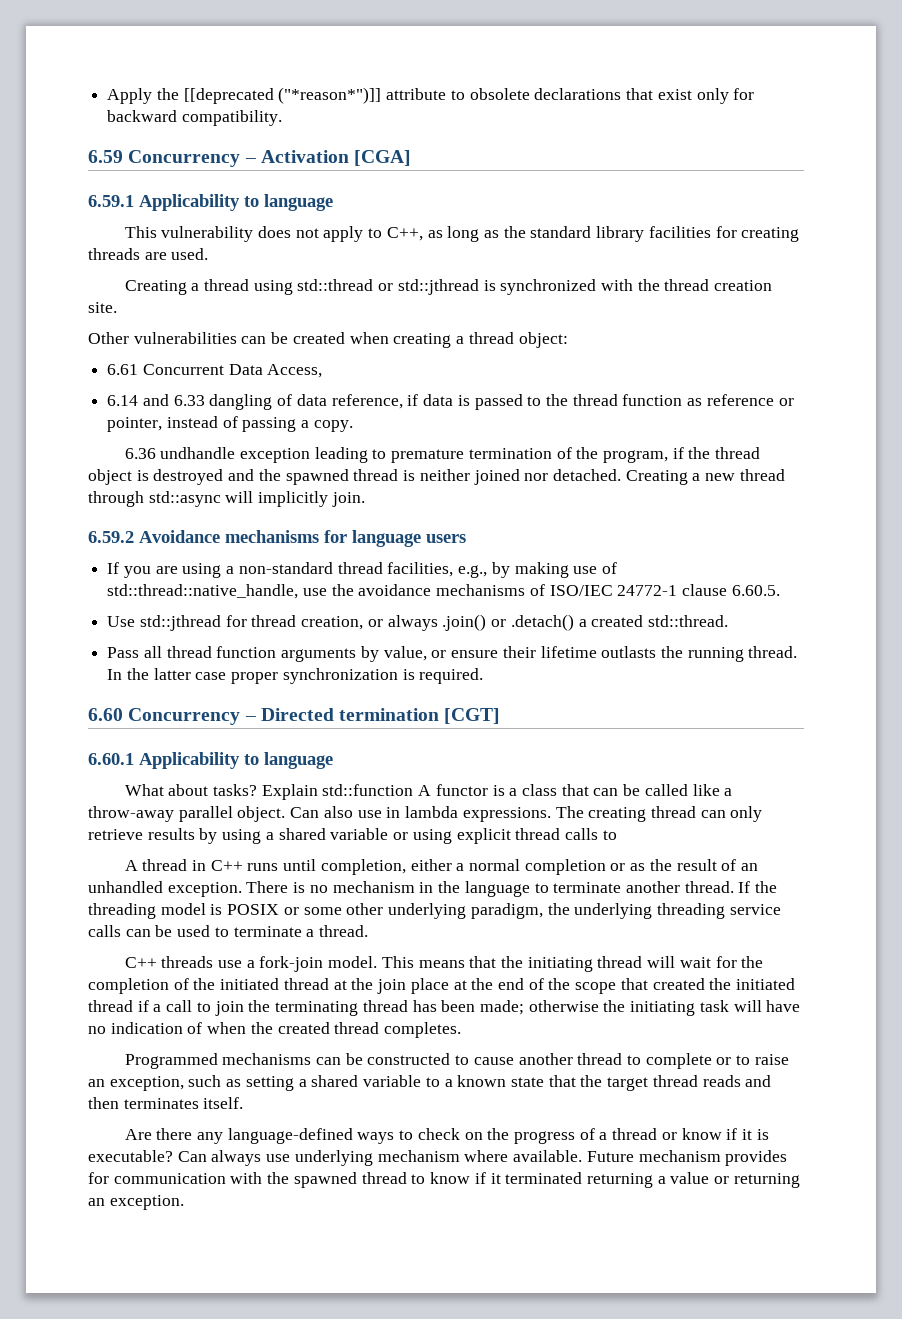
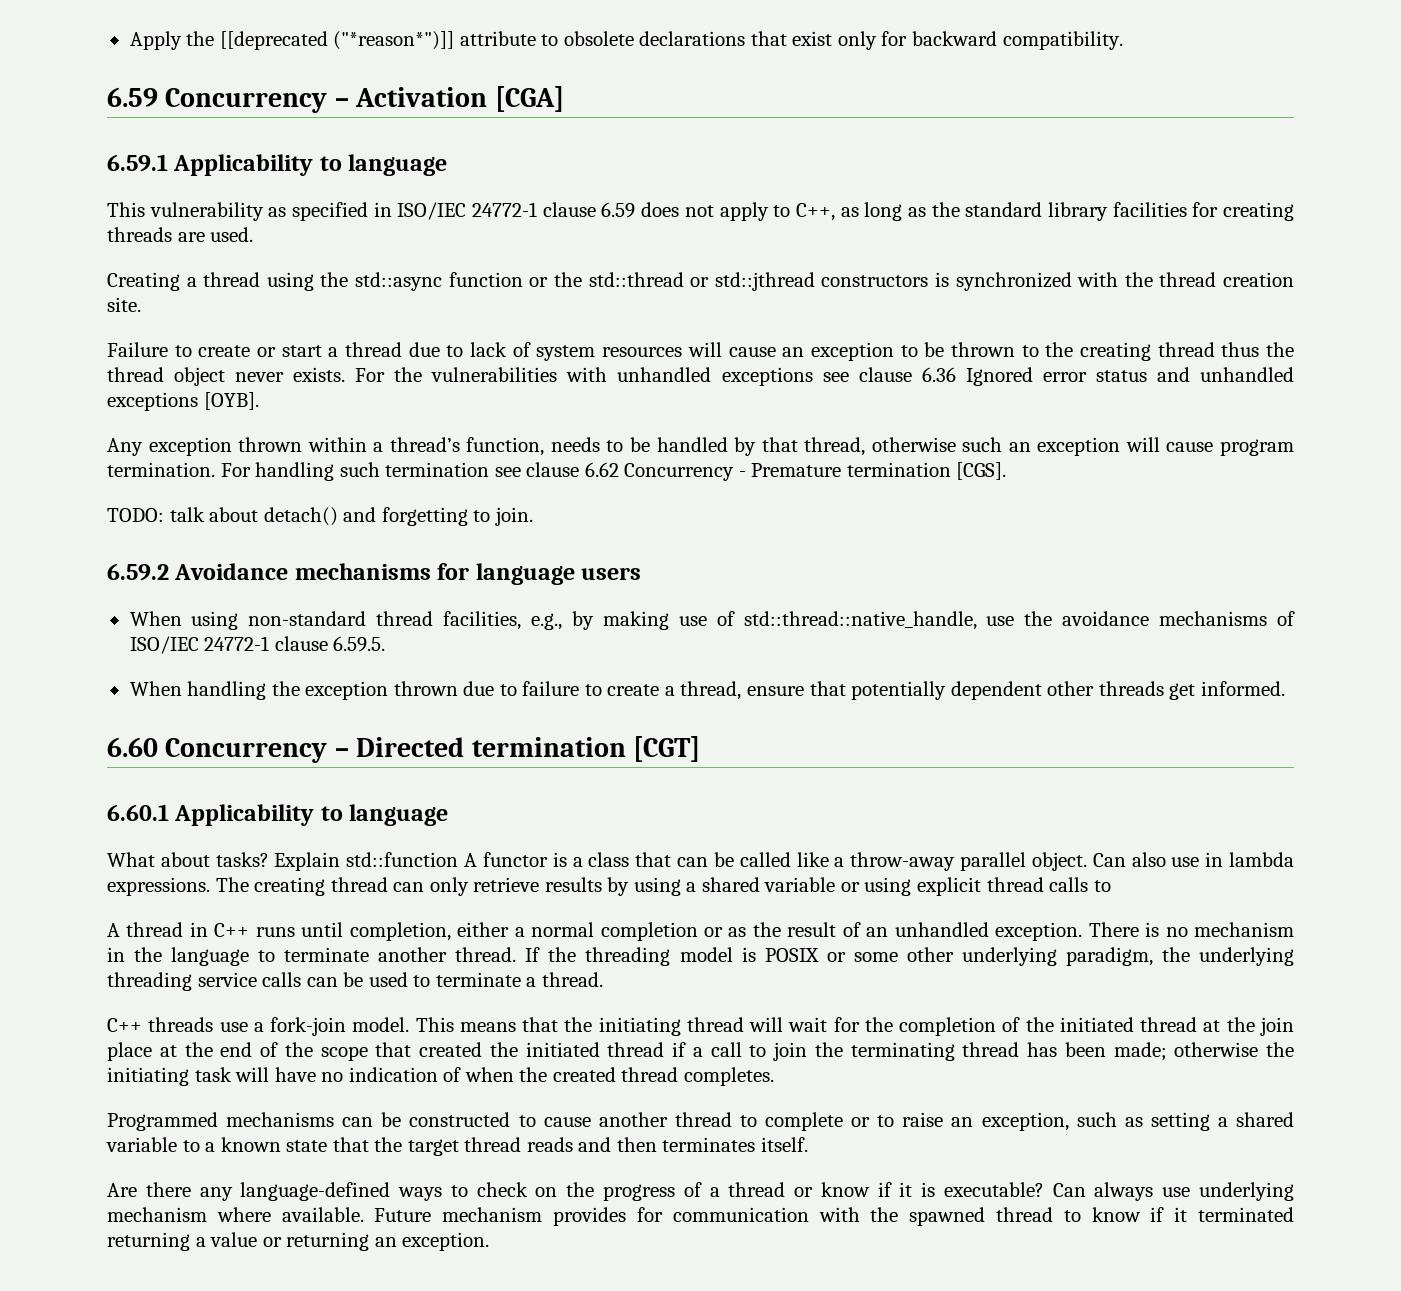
- This vulnerability does not apply to C++, as long as the standard library facilities for creating threads are used.
+ This vulnerability as specified in ISO/IEC 24772-1 clause 6.59 does not apply to C++, as long as the standard library facilities for creating threads are used.
- Creating a thread using std::thread or std::jthread is synchronized with the thread creation site.
+ Creating a thread using the std::async function or the std::thread or std::jthread constructors is synchronized with the thread creation site.
- Other vulnerabilities can be created when creating a thread object:
- 6.61 Concurrent Data Access,
- 6.14 and 6.33 dangling of data reference, if data is passed to the thread function as reference or pointer, instead of passing a copy.
- 6.36 undhandle exception leading to premature termination of the program, if the thread object is destroyed and the spawned thread is neither joined nor detached. Creating a new thread through std::async will implicitly join.
+ Failure to create or start a thread due to lack of system resources will cause an exception to be thrown to the creating thread thus the thread object never exists. For the vulnerabilities with unhandled exceptions see clause 6.36 Ignored error status and unhandled exceptions [OYB].
+ Any exception thrown within a thread’s function, needs to be handled by that thread, otherwise such an exception will cause program termination. For handling such termination see clause 6.62 Concurrency - Premature termination [CGS].
+ TODO: talk about detach() and forgetting to join.
- If you are using a non-standard thread facilities, e.g., by making use of std::thread::native_handle, use the avoidance mechanisms of ISO/IEC 24772-1 clause 6.60.5.
- Use std::jthread for thread creation, or always .join() or .detach() a created std::thread.
- Pass all thread function arguments by value, or ensure their lifetime outlasts the running thread. In the latter case proper synchronization is required.
+ When using non-standard thread facilities, e.g., by making use of std::thread::native_handle, use the avoidance mechanisms of ISO/IEC 24772-1 clause 6.59.5.
+ When handling the exception thrown due to failure to create a thread, ensure that potentially dependent other threads get informed.

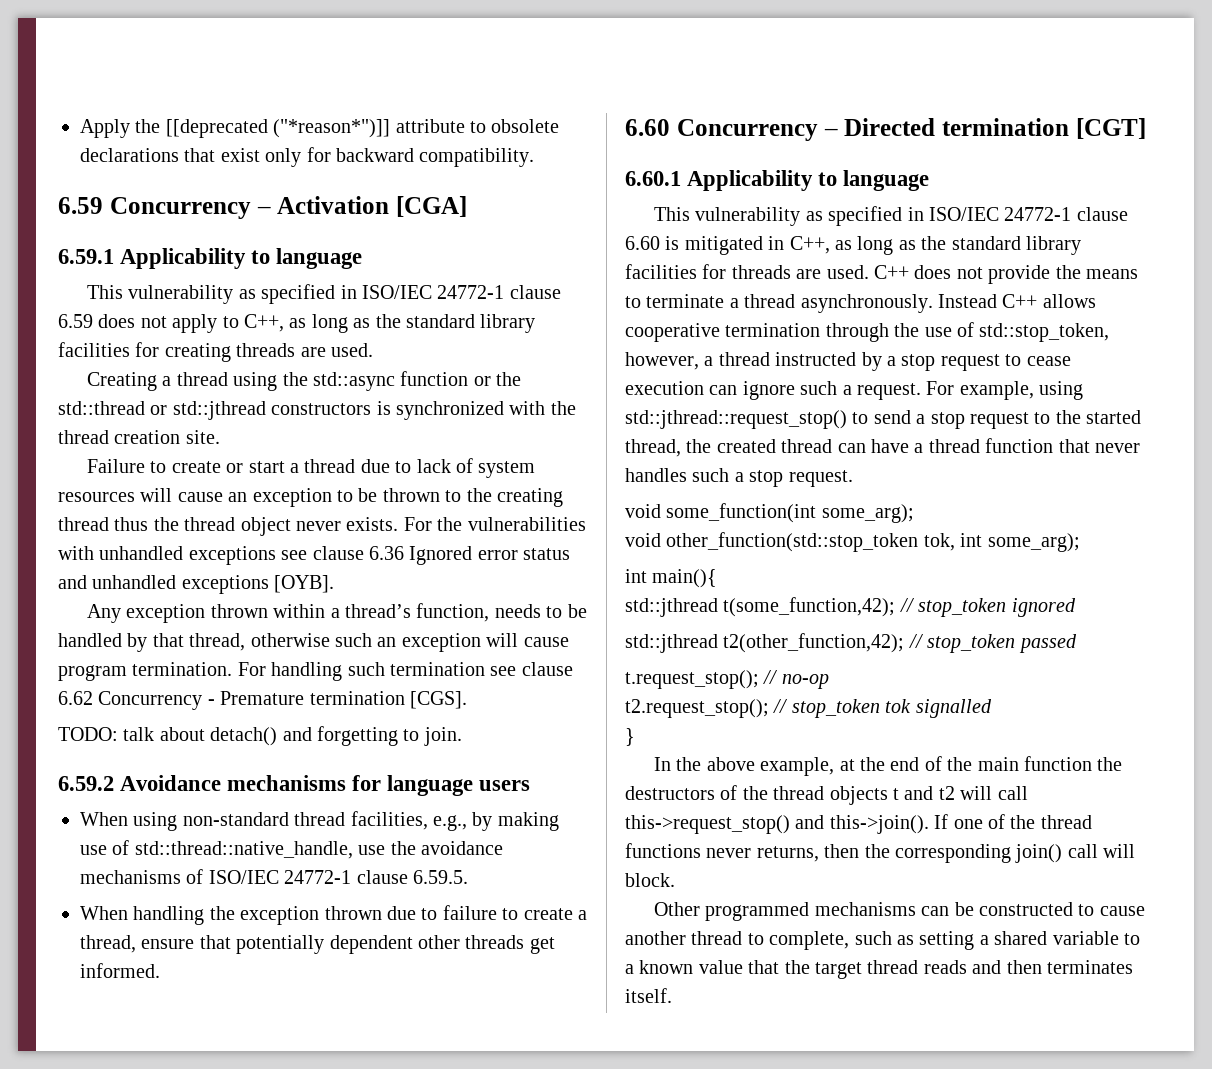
- What about tasks? Explain std::function A functor is a class that can be called like a throw-away parallel object. Can also use in lambda expressions. The creating thread can only retrieve results by using a shared variable or using explicit thread calls to
- A thread in C++ runs until completion, either a normal completion or as the result of an unhandled exception. There is no mechanism in the language to terminate another thread. If the threading model is POSIX or some other underlying paradigm, the underlying threading service calls can be used to terminate a thread.
- C++ threads use a fork-join model. This means that the initiating thread will wait for the completion of the initiated thread at the join place at the end of the scope that created the initiated thread if a call to join the terminating thread has been made; otherwise the initiating task will have no indication of when the created thread completes.
- Programmed mechanisms can be constructed to cause another thread to complete or to raise an exception, such as setting a shared variable to a known state that the target thread reads and then terminates itself.
+ This vulnerability as specified in ISO/IEC 24772-1 clause 6.60 is mitigated in C++, as long as the standard library facilities for threads are used. C++ does not provide the means to terminate a thread asynchronously. Instead C++ allows cooperative termination through the use of std::stop_token, however, a thread instructed by a stop request to cease execution can ignore such a request. For example, using std::jthread::request_stop() to send a stop request to the started thread, the created thread can have a thread function that never handles such a stop request.
+ void some_function(int some_arg);
+ void other_function(std::stop_token tok, int some_arg);
+ int main(){
+ std::jthread t(some_function,42); // stop_token ignored
+ std::jthread t2(other_function,42); // stop_token passed
+ t.request_stop(); // no-op
+ t2.request_stop(); // stop_token tok signalled
+ }
+ In the above example, at the end of the main function the destructors of the thread objects t and t2 will call this->request_stop() and this->join(). If one of the thread functions never returns, then the corresponding join() call will block.
+ Other programmed mechanisms can be constructed to cause another thread to complete, such as setting a shared variable to a known value that the target thread reads and then terminates itself.
- Are there any language-defined ways to check on the progress of a thread or know if it is executable? Can always use underlying mechanism where available. Future mechanism provides for communication with the spawned thread to know if it terminated returning a value or returning an exception.

